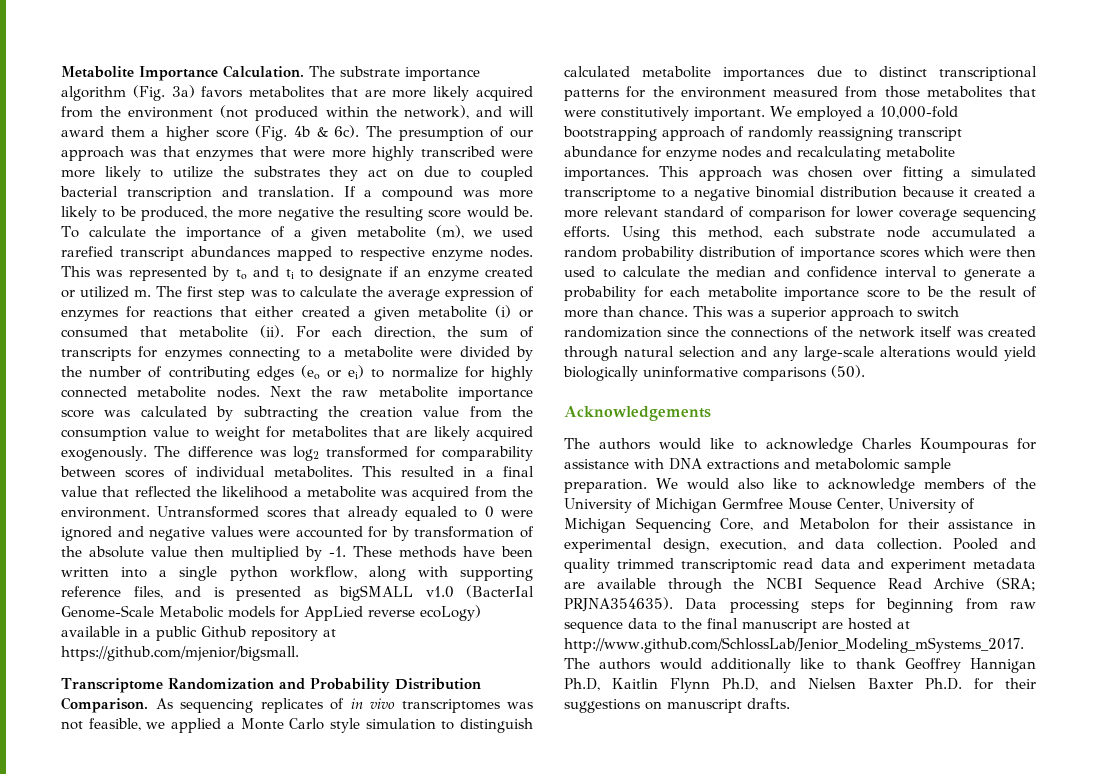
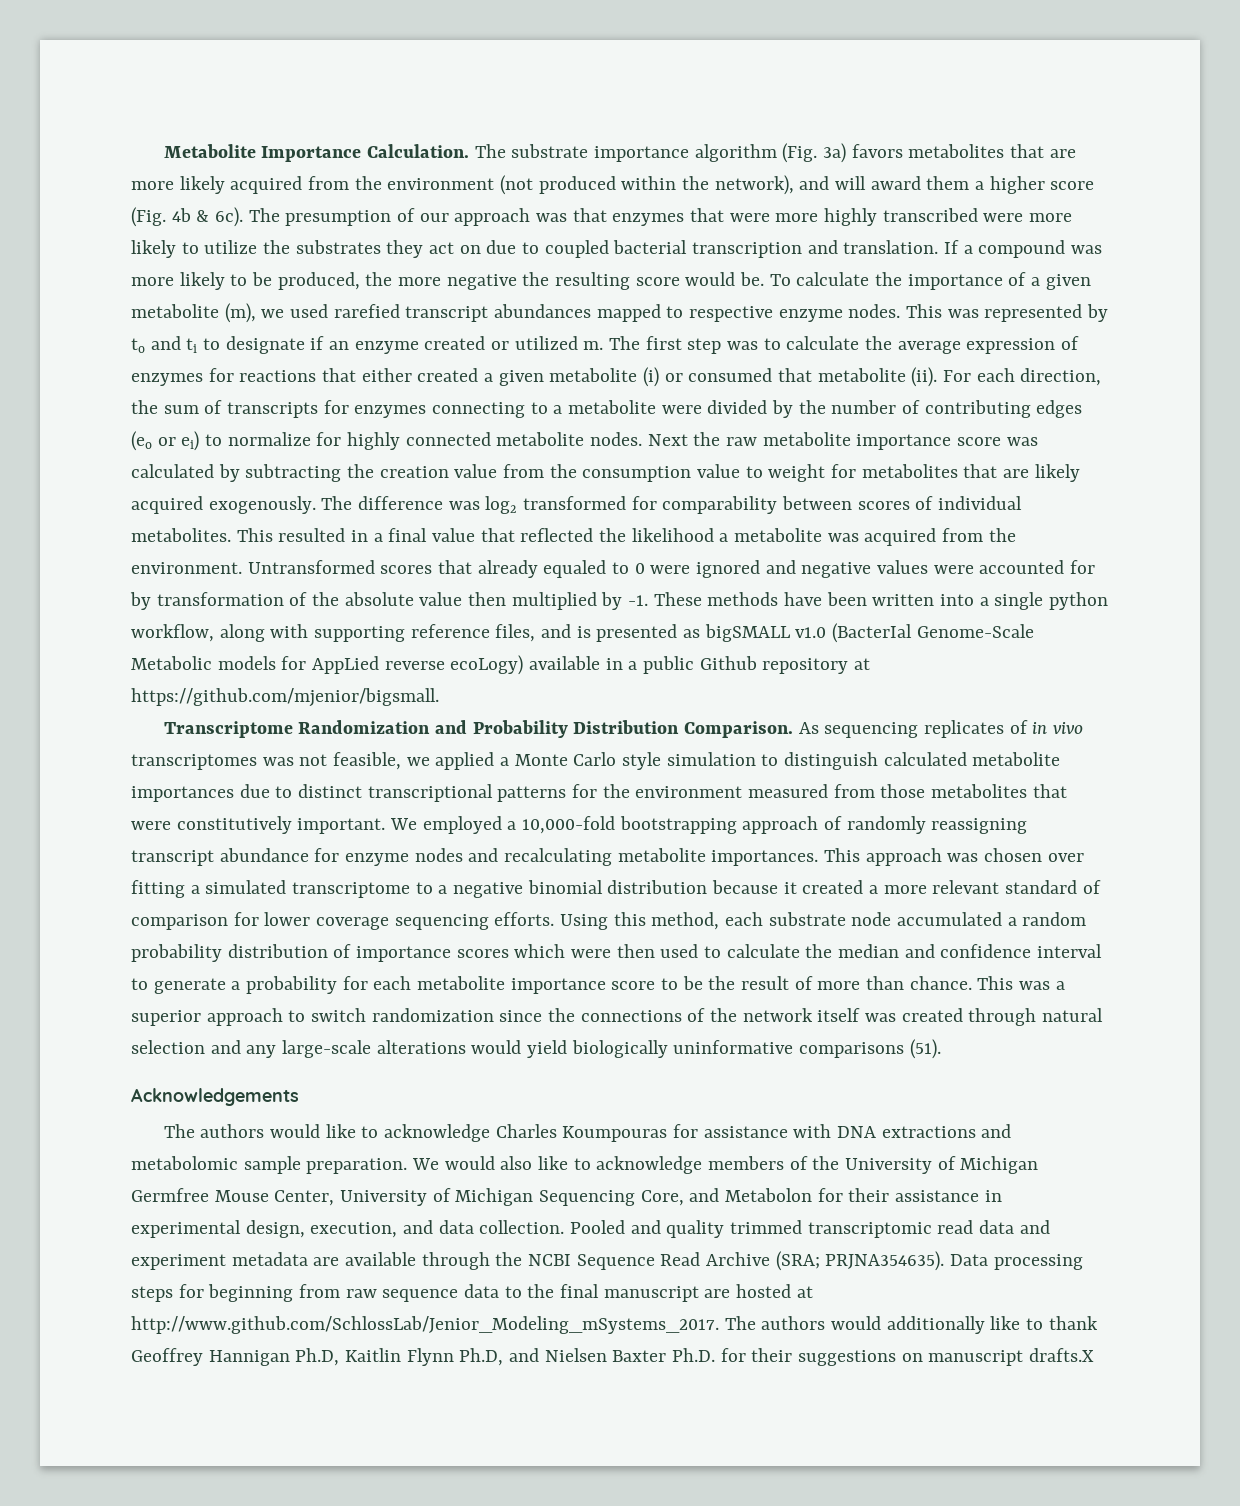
- This was a superior approach to switch randomization since the connections of the network itself was created through natural selection and any large-scale alterations would yield biologically uninformative comparisons (50).
+ This was a superior approach to switch randomization since the connections of the network itself was created through natural selection and any large-scale alterations would yield biologically uninformative comparisons (51).
- Data processing steps for beginning from raw sequence data to the final manuscript are hosted at http://www.github.com/SchlossLab/Jenior_Modeling_mSystems_2017. The authors would additionally like to thank Geoffrey Hannigan Ph.D, Kaitlin Flynn Ph.D, and Nielsen Baxter Ph.D. for their suggestions on manuscript drafts.
+ Data processing steps for beginning from raw sequence data to the final manuscript are hosted at http://www.github.com/SchlossLab/Jenior_Modeling_mSystems_2017. The authors would additionally like to thank Geoffrey Hannigan Ph.D, Kaitlin Flynn Ph.D, and Nielsen Baxter Ph.D. for their suggestions on manuscript drafts.X

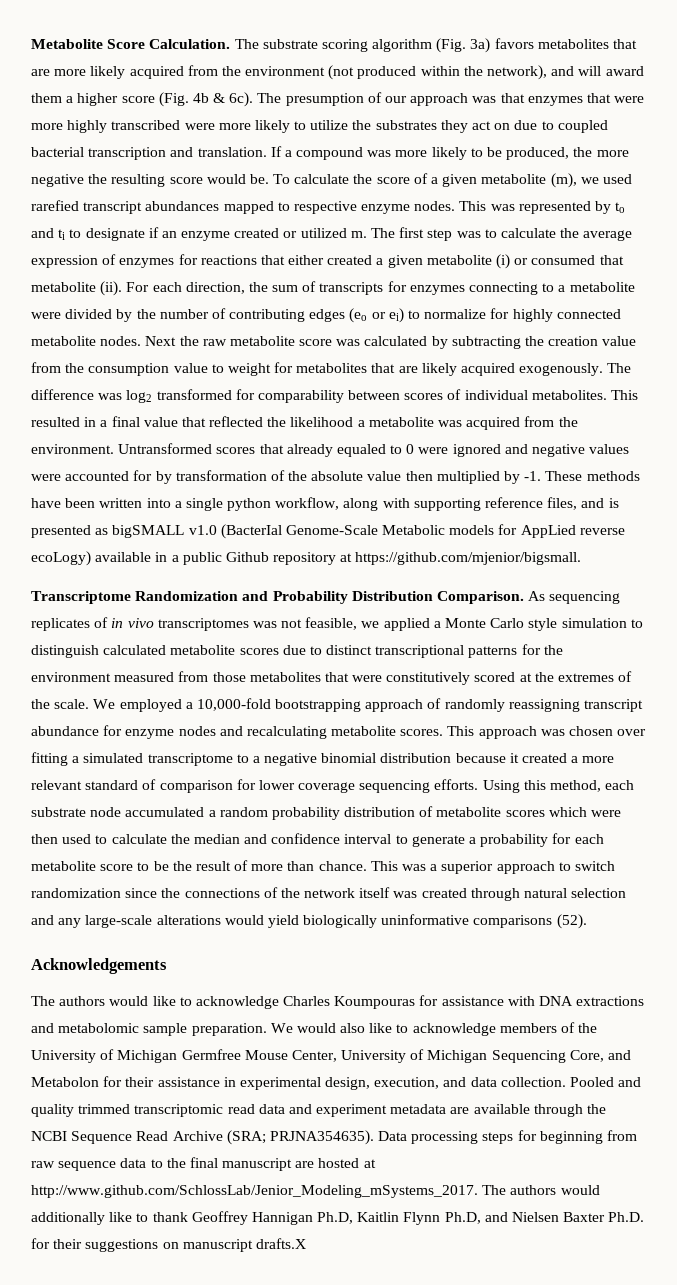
- Metabolite Importance Calculation.
+ Metabolite Score Calculation.
- The substrate importance algorithm (Fig. 3a) favors metabolites that are more likely acquired from the environment (not produced within the network), and will award them a higher score (Fig. 4b & 6c).
+ The substrate scoring algorithm (Fig. 3a) favors metabolites that are more likely acquired from the environment (not produced within the network), and will award them a higher score (Fig. 4b & 6c).
- To calculate the importance of a given metabolite (m), we used rarefied transcript abundances mapped to respective enzyme nodes.
+ To calculate the score of a given metabolite (m), we used rarefied transcript abundances mapped to respective enzyme nodes.
- Next the raw metabolite importance score was calculated by subtracting the creation value from the consumption value to weight for metabolites that are likely acquired exogenously.
+ Next the raw metabolite score was calculated by subtracting the creation value from the consumption value to weight for metabolites that are likely acquired exogenously.
- As sequencing replicates of in vivo transcriptomes was not feasible, we applied a Monte Carlo style simulation to distinguish calculated metabolite importances due to distinct transcriptional patterns for the environment measured from those metabolites that were constitutively important.
+ As sequencing replicates of in vivo transcriptomes was not feasible, we applied a Monte Carlo style simulation to distinguish calculated metabolite scores due to distinct transcriptional patterns for the environment measured from those metabolites that were constitutively scored at the extremes of the scale.
- We employed a 10,000-fold bootstrapping approach of randomly reassigning transcript abundance for enzyme nodes and recalculating metabolite importances.
+ We employed a 10,000-fold bootstrapping approach of randomly reassigning transcript abundance for enzyme nodes and recalculating metabolite scores.
- Using this method, each substrate node accumulated a random probability distribution of importance scores which were then used to calculate the median and confidence interval to generate a probability for each metabolite importance score to be the result of more than chance.
+ Using this method, each substrate node accumulated a random probability distribution of metabolite scores which were then used to calculate the median and confidence interval to generate a probability for each metabolite score to be the result of more than chance.
- This was a superior approach to switch randomization since the connections of the network itself was created through natural selection and any large-scale alterations would yield biologically uninformative comparisons (51).
+ This was a superior approach to switch randomization since the connections of the network itself was created through natural selection and any large-scale alterations would yield biologically uninformative comparisons (52).

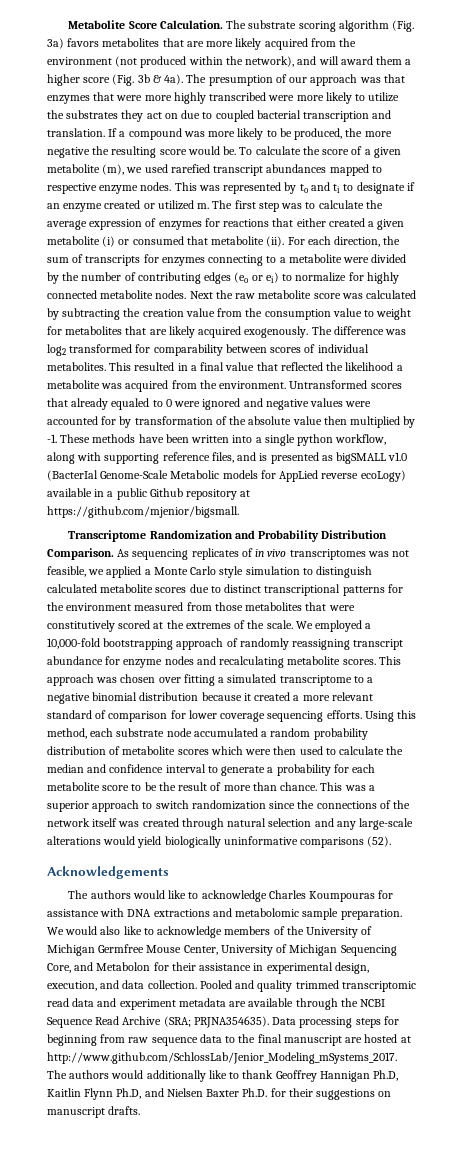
- The substrate scoring algorithm (Fig. 3a) favors metabolites that are more likely acquired from the environment (not produced within the network), and will award them a higher score (Fig. 4b & 6c).
+ The substrate scoring algorithm (Fig. 3a) favors metabolites that are more likely acquired from the environment (not produced within the network), and will award them a higher score (Fig. 3b & 4a).
- Data processing steps for beginning from raw sequence data to the final manuscript are hosted at http://www.github.com/SchlossLab/Jenior_Modeling_mSystems_2017. The authors would additionally like to thank Geoffrey Hannigan Ph.D, Kaitlin Flynn Ph.D, and Nielsen Baxter Ph.D. for their suggestions on manuscript drafts.X
+ Data processing steps for beginning from raw sequence data to the final manuscript are hosted at http://www.github.com/SchlossLab/Jenior_Modeling_mSystems_2017. The authors would additionally like to thank Geoffrey Hannigan Ph.D, Kaitlin Flynn Ph.D, and Nielsen Baxter Ph.D. for their suggestions on manuscript drafts.

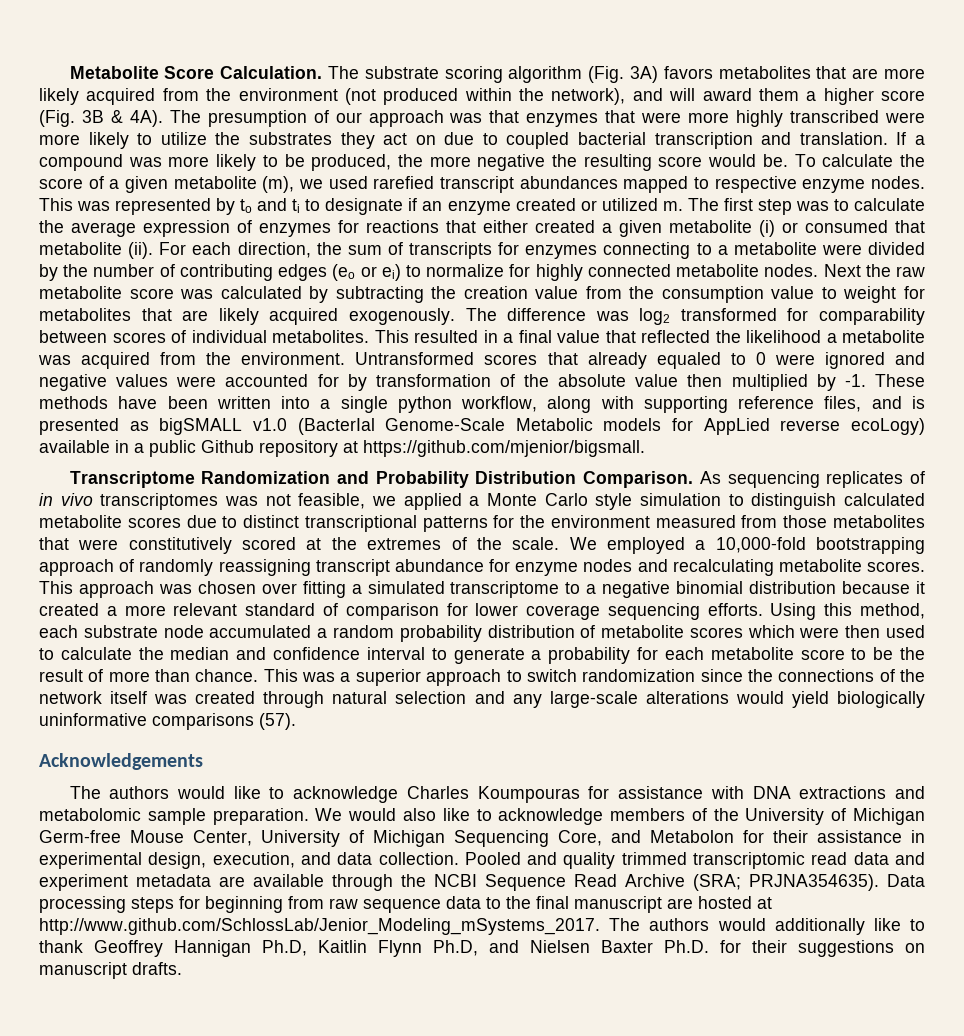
- The substrate scoring algorithm (Fig. 3a) favors metabolites that are more likely acquired from the environment (not produced within the network), and will award them a higher score (Fig. 3b & 4a).
+ The substrate scoring algorithm (Fig. 3A) favors metabolites that are more likely acquired from the environment (not produced within the network), and will award them a higher score (Fig. 3B & 4A).
- This was a superior approach to switch randomization since the connections of the network itself was created through natural selection and any large-scale alterations would yield biologically uninformative comparisons (52).
+ This was a superior approach to switch randomization since the connections of the network itself was created through natural selection and any large-scale alterations would yield biologically uninformative comparisons (57).
- We would also like to acknowledge members of the University of Michigan Germfree Mouse Center, University of Michigan Sequencing Core, and Metabolon for their assistance in experimental design, execution, and data collection.
+ We would also like to acknowledge members of the University of Michigan Germ-free Mouse Center, University of Michigan Sequencing Core, and Metabolon for their assistance in experimental design, execution, and data collection.

